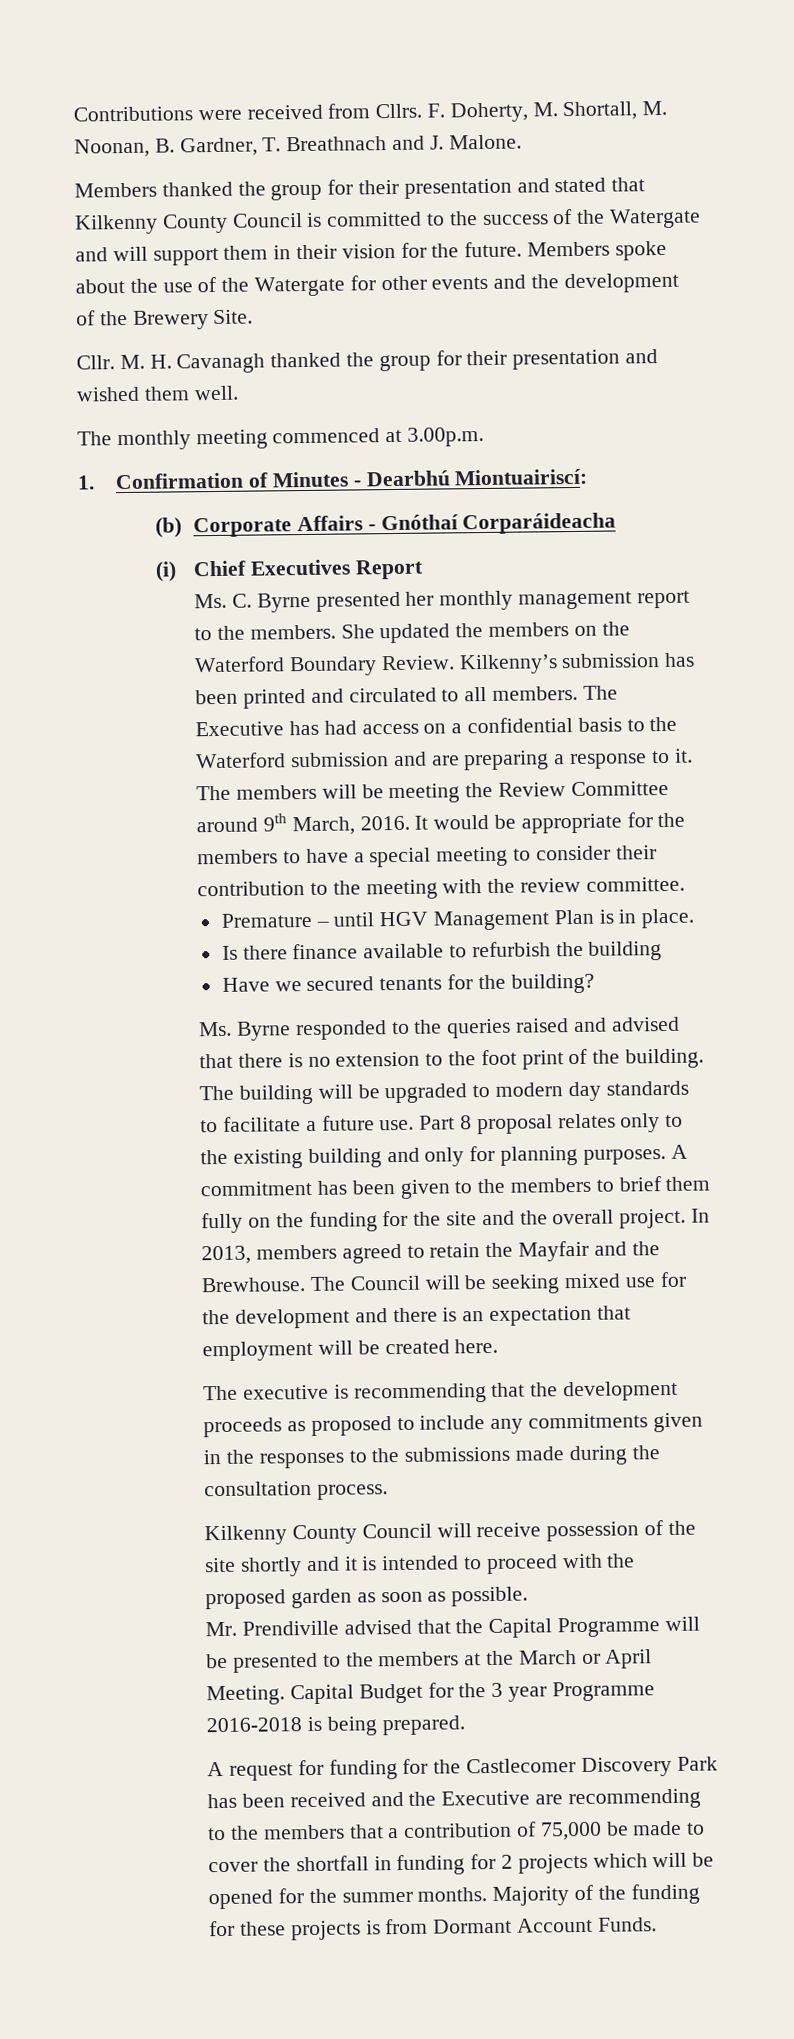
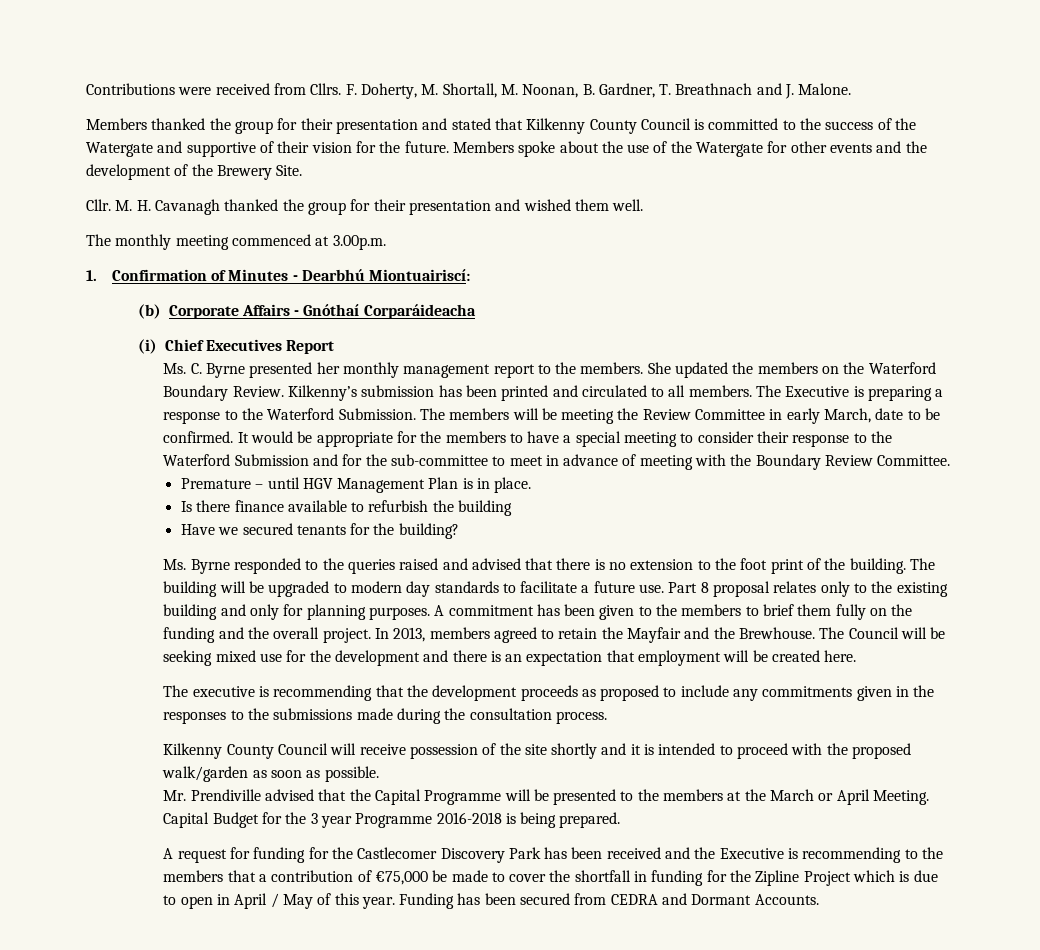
- Members thanked the group for their presentation and stated that Kilkenny County Council is committed to the success of the Watergate and will support them in their vision for the future.
+ Members thanked the group for their presentation and stated that Kilkenny County Council is committed to the success of the Watergate and supportive of their vision for the future.
- The Executive has had access on a confidential basis to the Waterford submission and are preparing a response to it.
+ The Executive is preparing a response to the Waterford Submission.
- The members will be meeting the Review Committee around 9th March, 2016.
+ The members will be meeting the Review Committee in early March, date to be confirmed.
- It would be appropriate for the members to have a special meeting to consider their contribution to the meeting with the review committee.
+ It would be appropriate for the members to have a special meeting to consider their response to the Waterford Submission and for the sub-committee to meet in advance of meeting with the Boundary Review Committee.
- A commitment has been given to the members to brief them fully on the funding for the site and the overall project.
+ A commitment has been given to the members to brief them fully on the funding and the overall project.
- Kilkenny County Council will receive possession of the site shortly and it is intended to proceed with the proposed garden as soon as possible.
+ Kilkenny County Council will receive possession of the site shortly and it is intended to proceed with the proposed walk/garden as soon as possible.
- A request for funding for the Castlecomer Discovery Park has been received and the Executive are recommending to the members that a contribution of 75,000 be made to cover the shortfall in funding for 2 projects which will be opened for the summer months. Majority of the funding for these projects is from Dormant Account Funds.
+ A request for funding for the Castlecomer Discovery Park has been received and the Executive is recommending to the members that a contribution of €75,000 be made to cover the shortfall in funding for the Zipline Project which is due to open in April / May of this year. Funding has been secured from CEDRA and Dormant Accounts.

